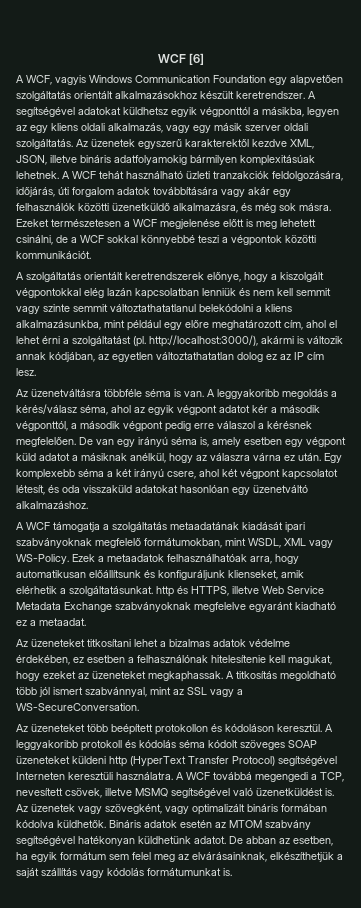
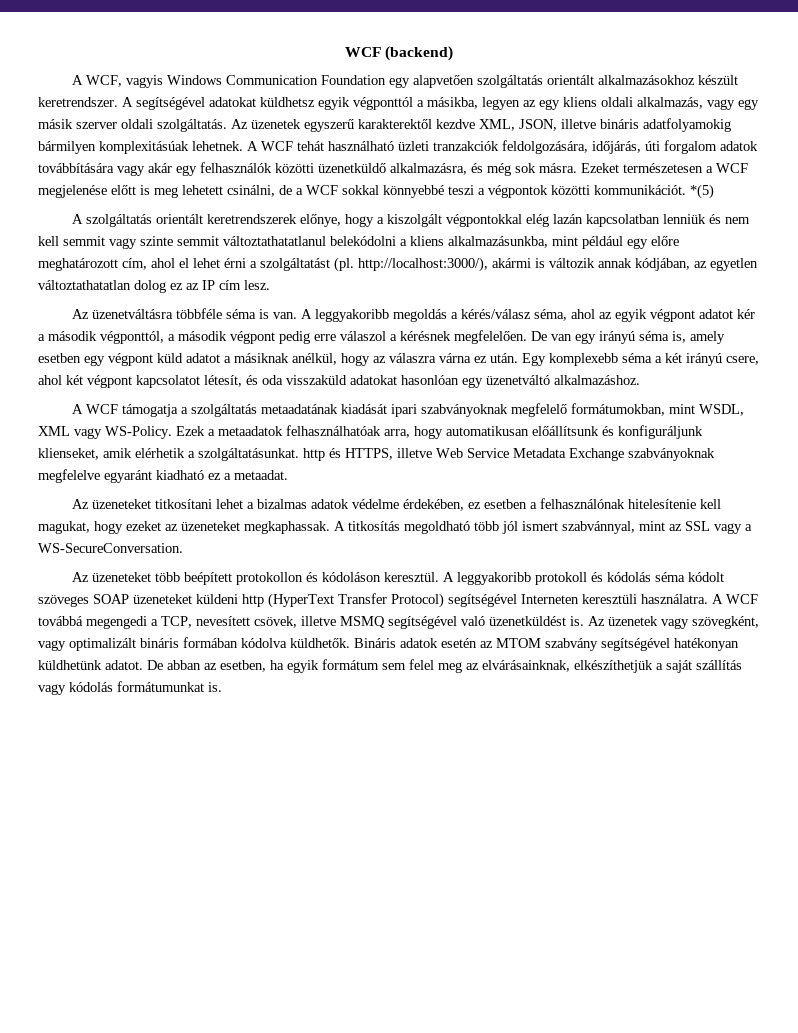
- WCF [6]
+ WCF (backend)
+ *(5)

